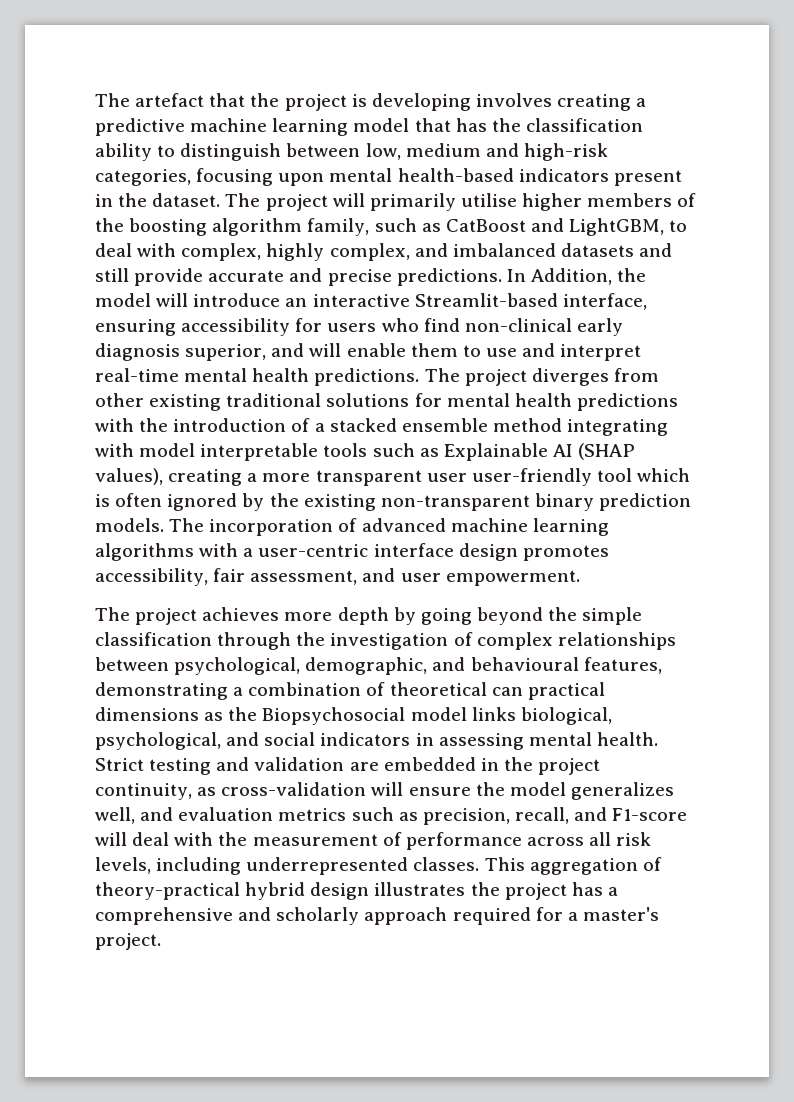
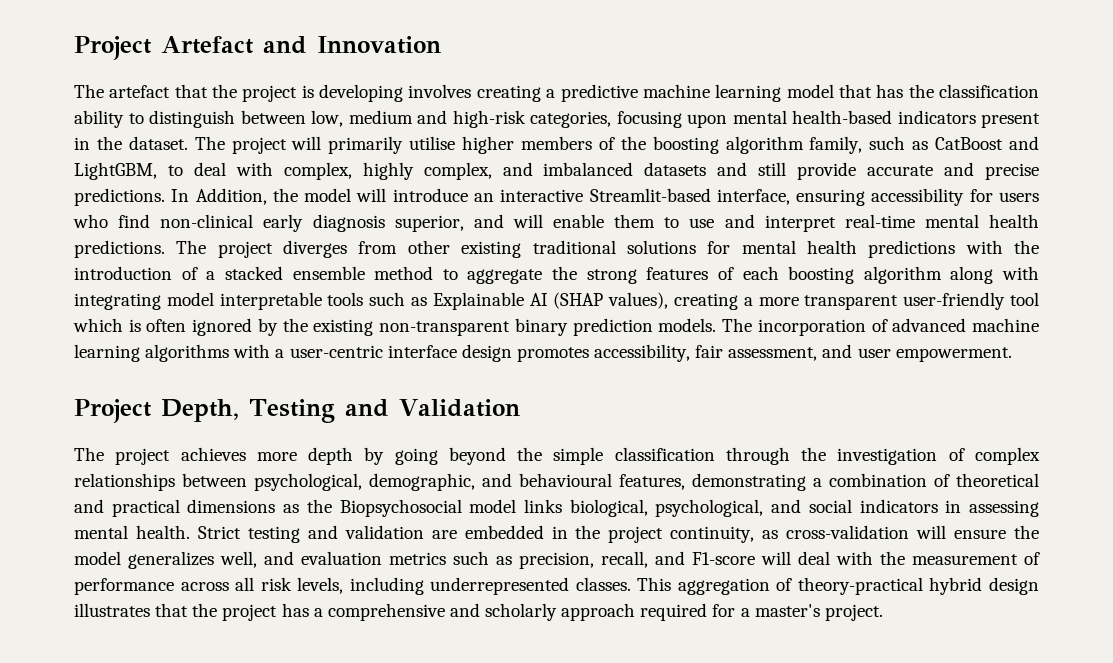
+ Project Artefact and Innovation
- The project diverges from other existing traditional solutions for mental health predictions with the introduction of a stacked ensemble method integrating with model interpretable tools such as Explainable AI (SHAP values), creating a more transparent user user-friendly tool which is often ignored by the existing non-transparent binary prediction models.
+ The project diverges from other existing traditional solutions for mental health predictions with the introduction of a stacked ensemble method to aggregate the strong features of each boosting algorithm along with integrating model interpretable tools such as Explainable AI (SHAP values), creating a more transparent user-friendly tool which is often ignored by the existing non-transparent binary prediction models.
+ Project Depth, Testing and Validation
- The project achieves more depth by going beyond the simple classification through the investigation of complex relationships between psychological, demographic, and behavioural features, demonstrating a combination of theoretical can practical dimensions as the Biopsychosocial model links biological, psychological, and social indicators in assessing mental health.
+ The project achieves more depth by going beyond the simple classification through the investigation of complex relationships between psychological, demographic, and behavioural features, demonstrating a combination of theoretical and practical dimensions as the Biopsychosocial model links biological, psychological, and social indicators in assessing mental health.
- This aggregation of theory-practical hybrid design illustrates the project has a comprehensive and scholarly approach required for a master's project.
+ This aggregation of theory-practical hybrid design illustrates that the project has a comprehensive and scholarly approach required for a master's project.

